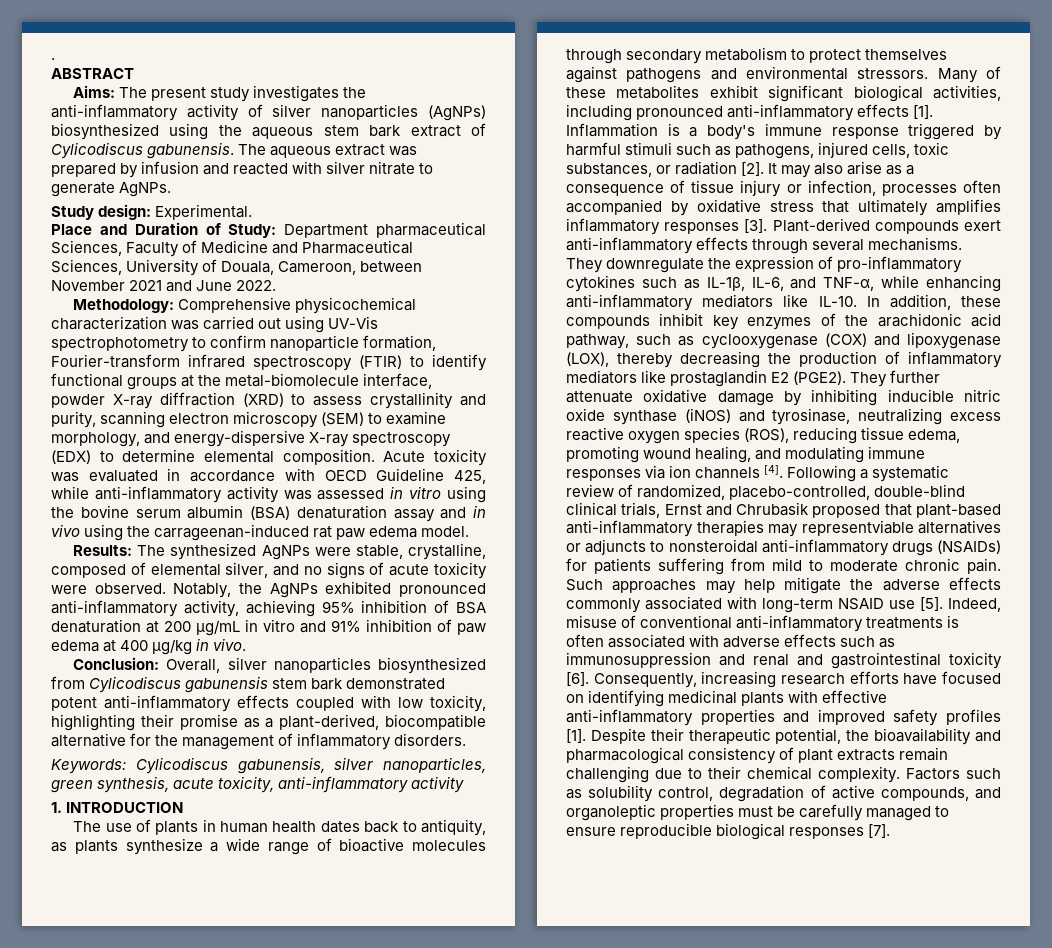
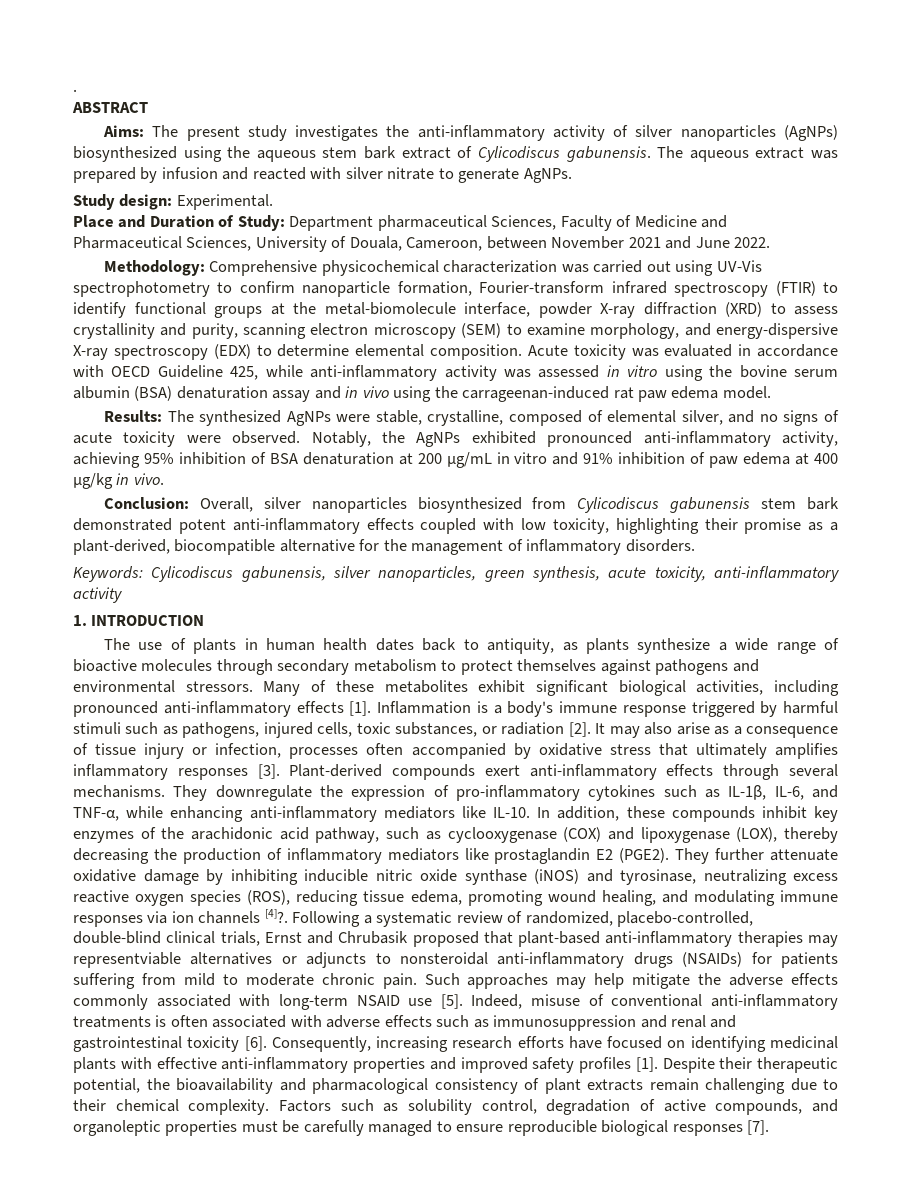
- They further attenuate oxidative damage by inhibiting inducible nitric oxide synthase (iNOS) and tyrosinase, neutralizing excess reactive oxygen species (ROS), reducing tissue edema, promoting wound healing, and modulating immune responses via ion channels [4].
+ They further attenuate oxidative damage by inhibiting inducible nitric oxide synthase (iNOS) and tyrosinase, neutralizing excess reactive oxygen species (ROS), reducing tissue edema, promoting wound healing, and modulating immune responses via ion channels [4]?.

